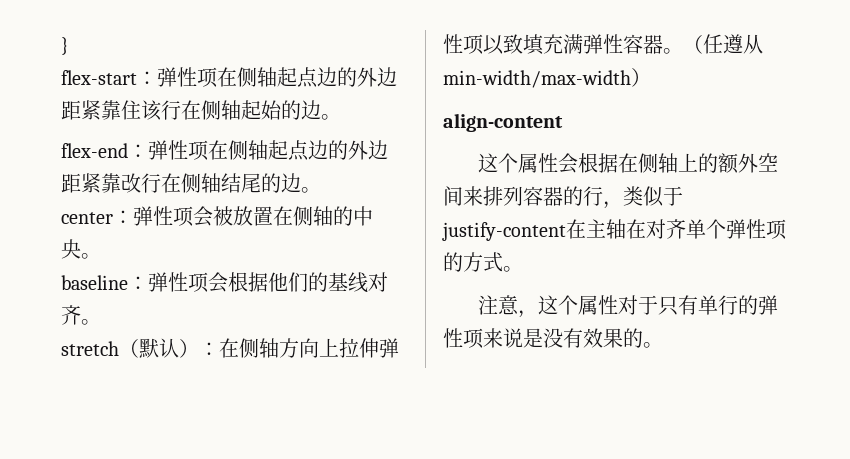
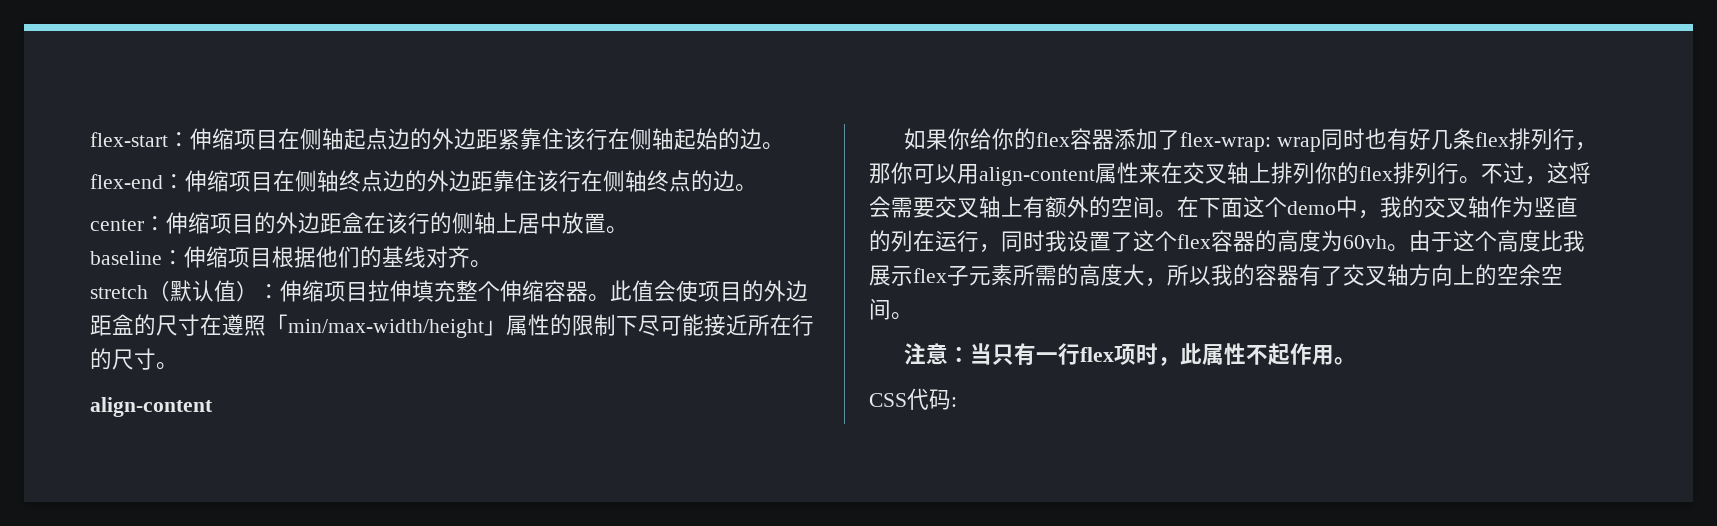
- }
- flex-start：弹性项在侧轴起点边的外边距紧靠住该行在侧轴起始的边。
+ flex-start：伸缩项目在侧轴起点边的外边距紧靠住该行在侧轴起始的边。
- flex-end：弹性项在侧轴起点边的外边距紧靠改行在侧轴结尾的边。
+ flex-end：伸缩项目在侧轴终点边的外边距靠住该行在侧轴终点的边。
- center：弹性项会被放置在侧轴的中央。
+ center：伸缩项目的外边距盒在该行的侧轴上居中放置。
- baseline：弹性项会根据他们的基线对齐。
+ baseline：伸缩项目根据他们的基线对齐。
- stretch（默认）：在侧轴方向上拉伸弹性项以致填充满弹性容器。（任遵从min-width/max-width）
+ stretch（默认值）：伸缩项目拉伸填充整个伸缩容器。此值会使项目的外边距盒的尺寸在遵照「min/max-width/height」属性的限制下尽可能接近所在行的尺寸。
  align-content
- 这个属性会根据在侧轴上的额外空间来排列容器的行，类似于justify-content在主轴在对齐单个弹性项的方式。
- 注意，这个属性对于只有单行的弹性项来说是没有效果的。
+ 如果你给你的flex容器添加了flex-wrap: wrap同时也有好几条flex排列行，那你可以用align-content属性来在交叉轴上排列你的flex排列行。不过，这将会需要交叉轴上有额外的空间。在下面这个demo中，我的交叉轴作为竖直的列在运行，同时我设置了这个flex容器的高度为60vh。由于这个高度比我展示flex子元素所需的高度大，所以我的容器有了交叉轴方向上的空余空间。
+ 注意：当只有一行flex项时，此属性不起作用。
+ CSS代码:

